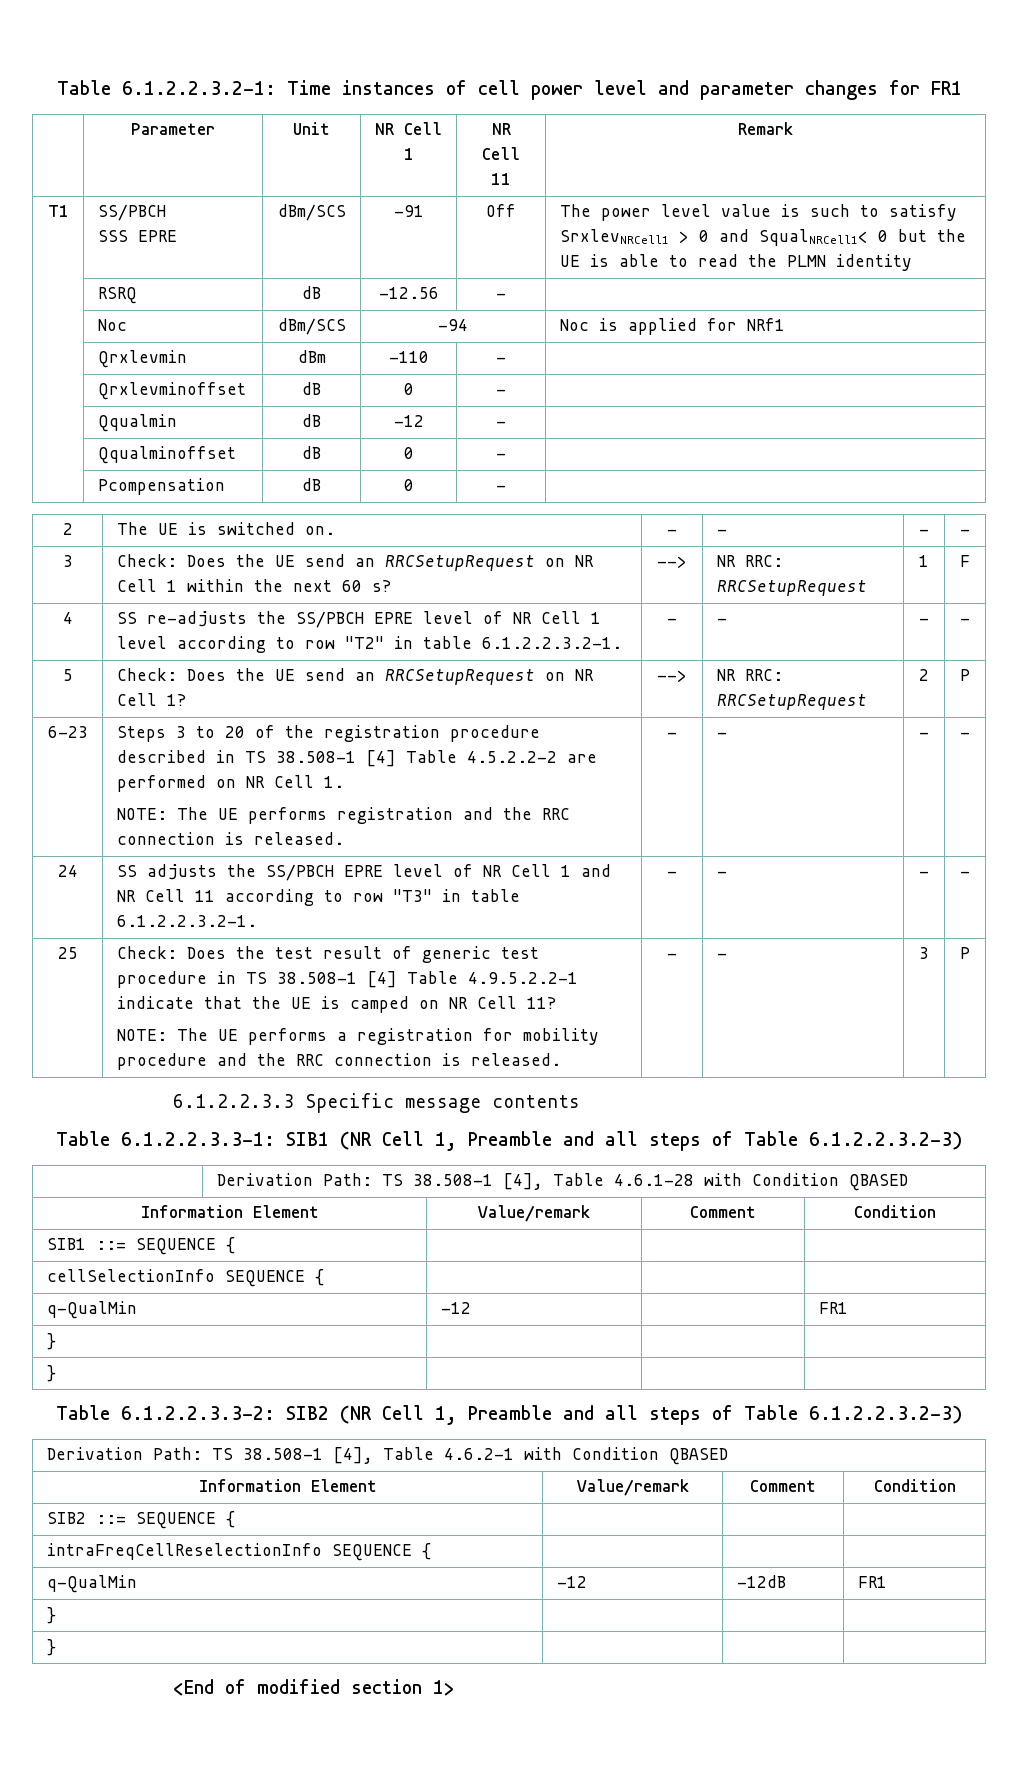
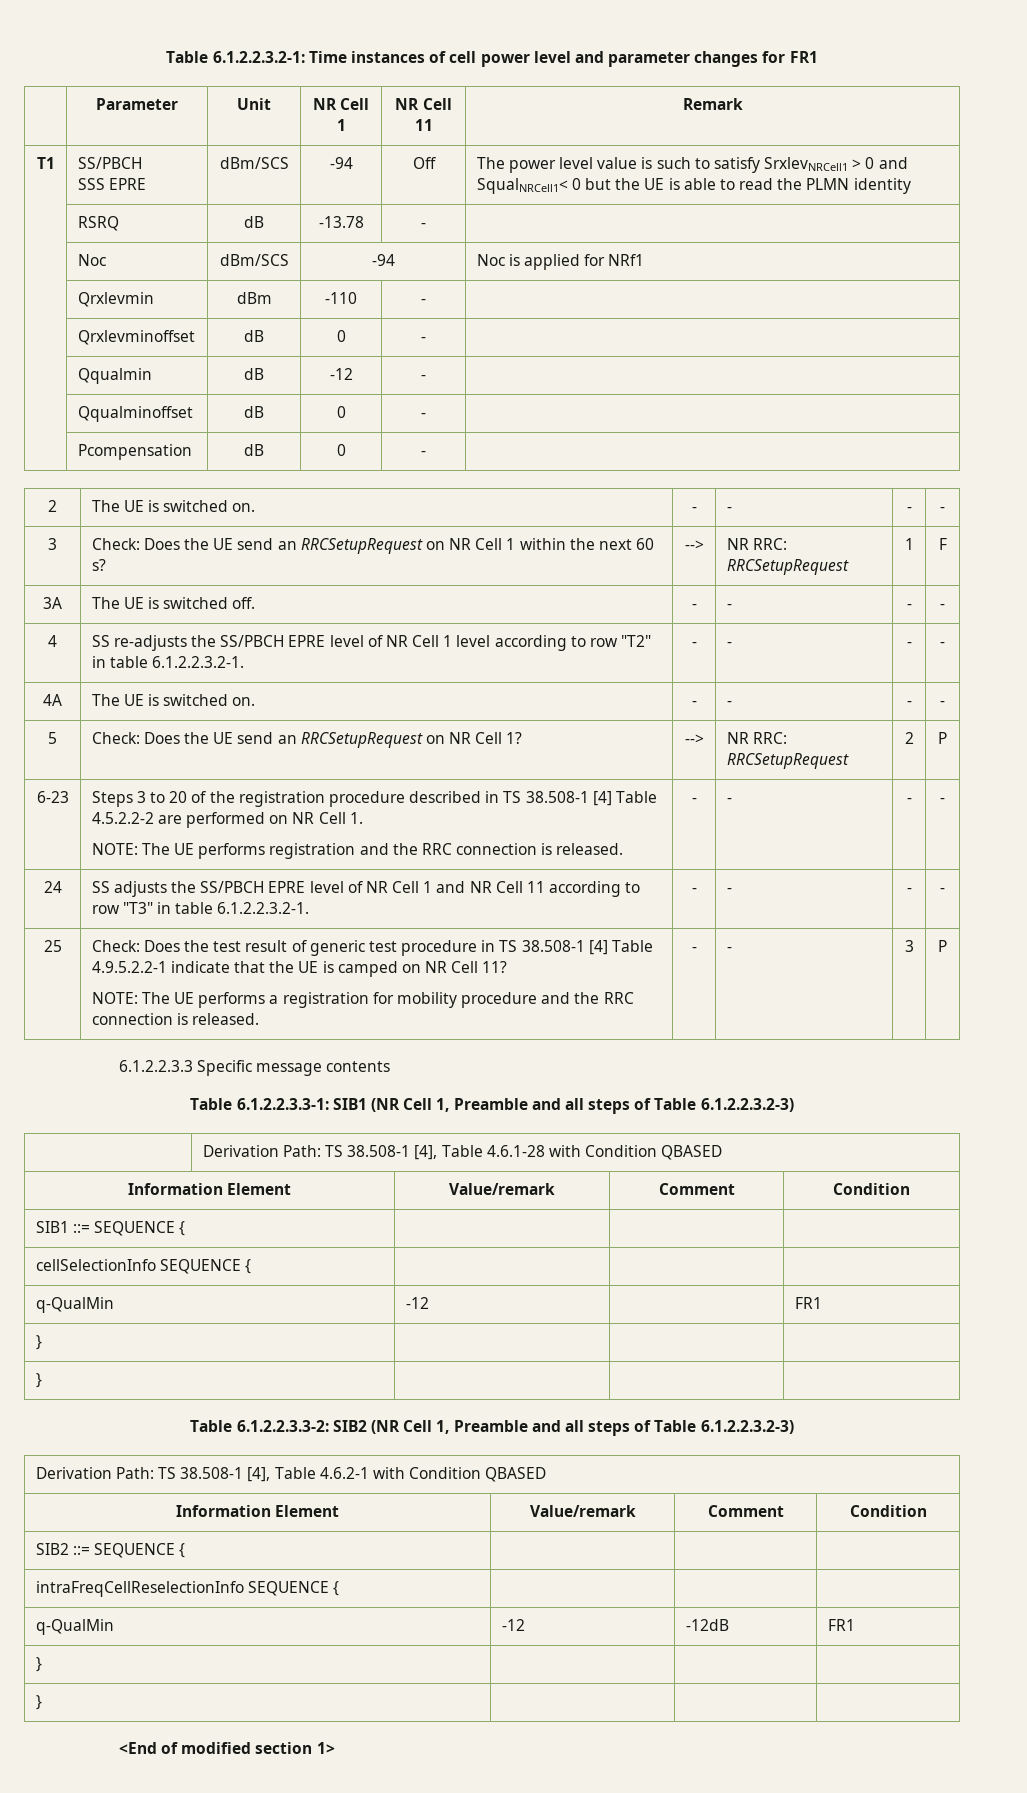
  T1 | SS/PBCH
- SSS EPRE | dBm/SCS | -91 | Off | The power level value is such to satisfy SrxlevNRCell1 > 0 and SqualNRCell1< 0 but the UE is able to read the PLMN identity
+ SSS EPRE | dBm/SCS | -94 | Off | The power level value is such to satisfy SrxlevNRCell1 > 0 and SqualNRCell1< 0 but the UE is able to read the PLMN identity
- | RSRQ | dB | -12.56 | - |
+ | RSRQ | dB | -13.78 | - |
+ 3A | The UE is switched off. | - | - | - | -
+ 4A | The UE is switched on. | - | - | - | -

